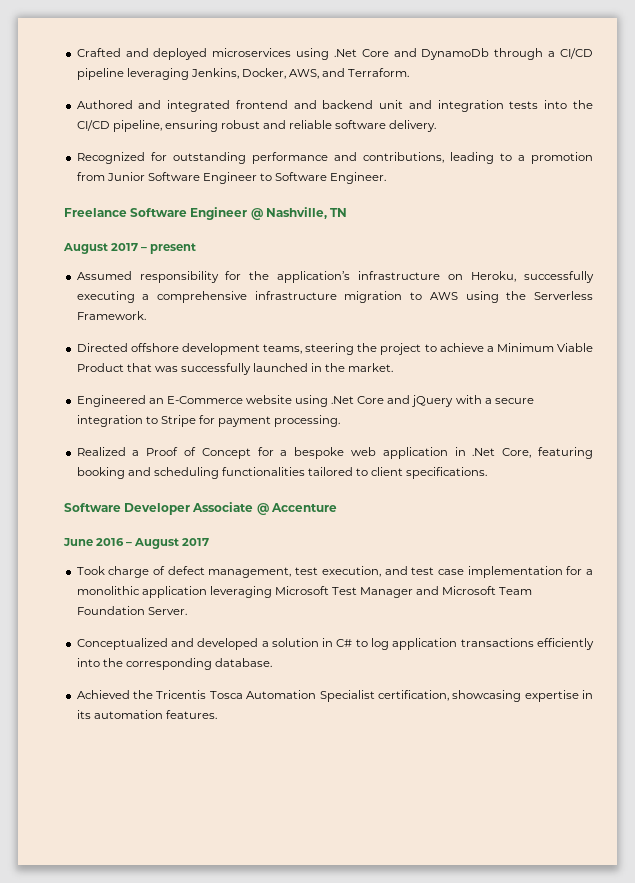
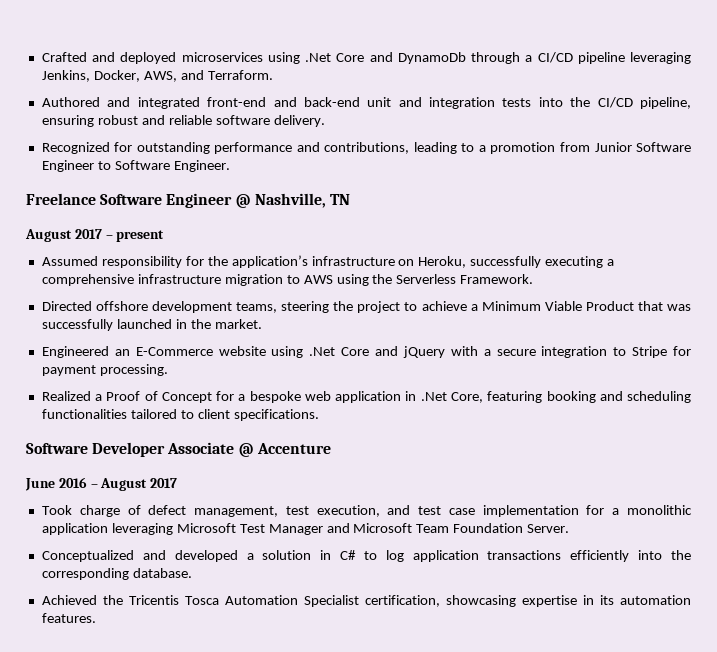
- Authored and integrated frontend and backend unit and integration tests into the CI/CD pipeline, ensuring robust and reliable software delivery.
+ Authored and integrated front-end and back-end unit and integration tests into the CI/CD pipeline, ensuring robust and reliable software delivery.

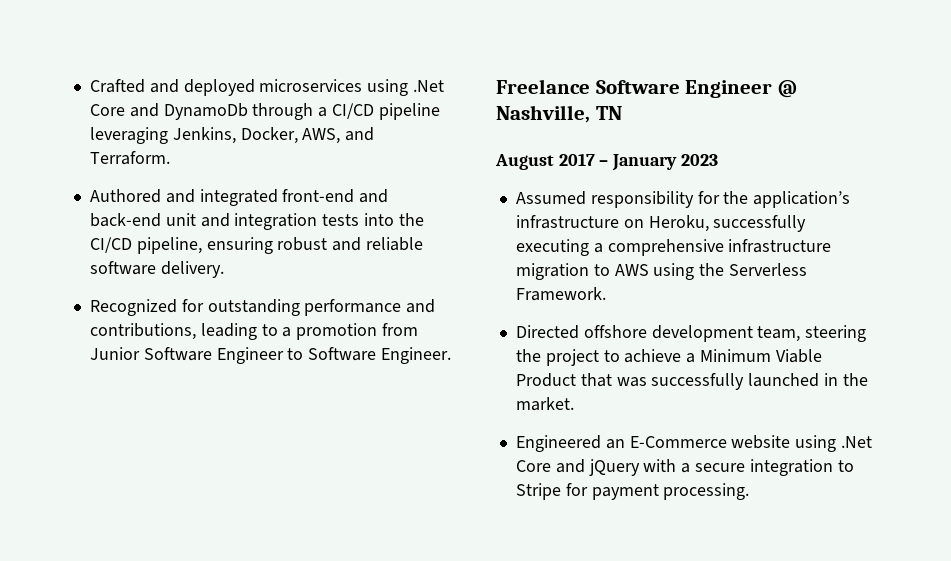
- August 2017 – present
+ August 2017 – January 2023
- Directed offshore development teams, steering the project to achieve a Minimum Viable Product that was successfully launched in the market.
+ Directed offshore development team, steering the project to achieve a Minimum Viable Product that was successfully launched in the market.
- Realized a Proof of Concept for a bespoke web application in .Net Core, featuring booking and scheduling functionalities tailored to client specifications.
- Software Developer Associate @ Accenture
- June 2016 – August 2017
- Took charge of defect management, test execution, and test case implementation for a monolithic application leveraging Microsoft Test Manager and Microsoft Team Foundation Server.
- Conceptualized and developed a solution in C# to log application transactions efficiently into the corresponding database.
- Achieved the Tricentis Tosca Automation Specialist certification, showcasing expertise in its automation features.

